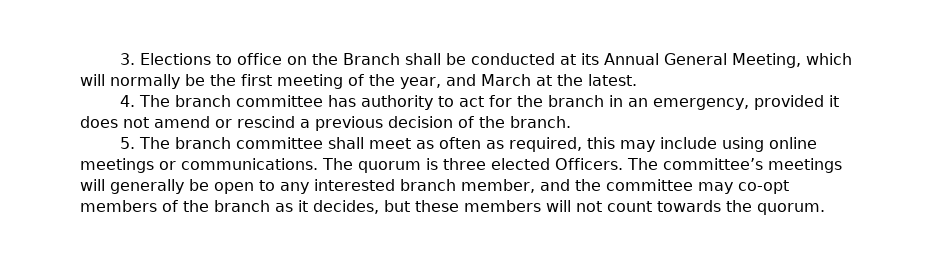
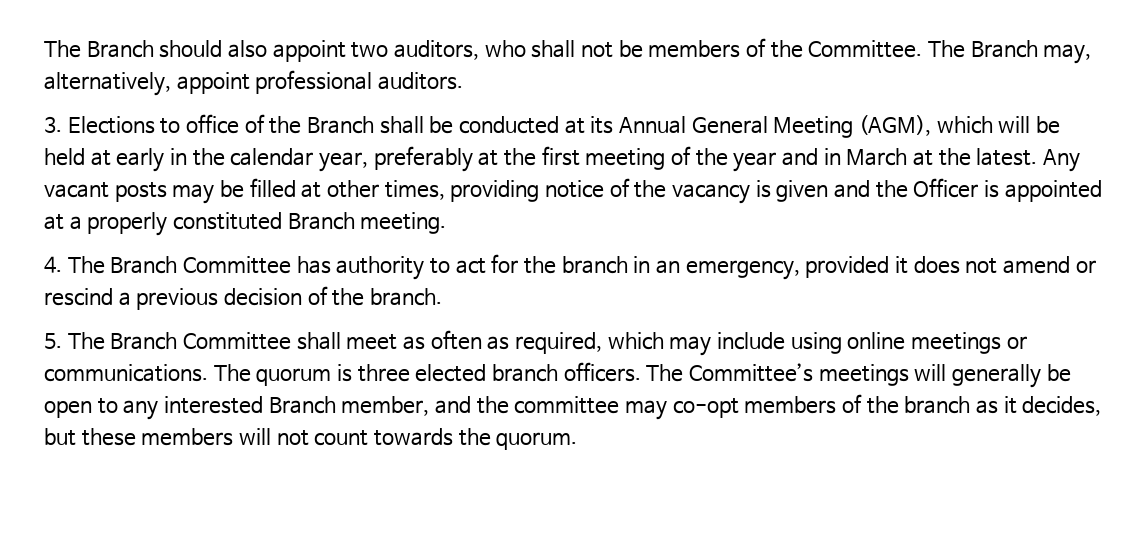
+ The Branch should also appoint two auditors, who shall not be members of the Committee. The Branch may, alternatively, appoint professional auditors.
- 3. Elections to office on the Branch shall be conducted at its Annual General Meeting, which will normally be the first meeting of the year, and March at the latest.
+ 3. Elections to office of the Branch shall be conducted at its Annual General Meeting (AGM), which will be held at early in the calendar year, preferably at the first meeting of the year and in March at the latest. Any vacant posts may be filled at other times, providing notice of the vacancy is given and the Officer is appointed at a properly constituted Branch meeting.
- 4. The branch committee has authority to act for the branch in an emergency, provided it does not amend or rescind a previous decision of the branch.
+ 4. The Branch Committee has authority to act for the branch in an emergency, provided it does not amend or rescind a previous decision of the branch.
- 5. The branch committee shall meet as often as required, this may include using online meetings or communications.
+ 5. The Branch Committee shall meet as often as required, which may include using online meetings or communications.
- The quorum is three elected Officers. The committee’s meetings will generally be open to any interested branch member, and the committee may co-opt members of the branch as it decides, but these members will not count towards the quorum.
+ The quorum is three elected branch officers. The Committee’s meetings will generally be open to any interested Branch member, and the committee may co-opt members of the branch as it decides, but these members will not count towards the quorum.

